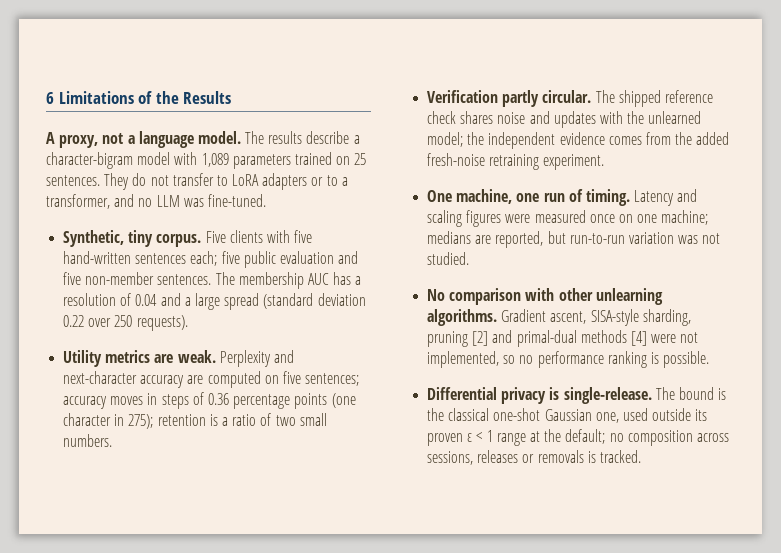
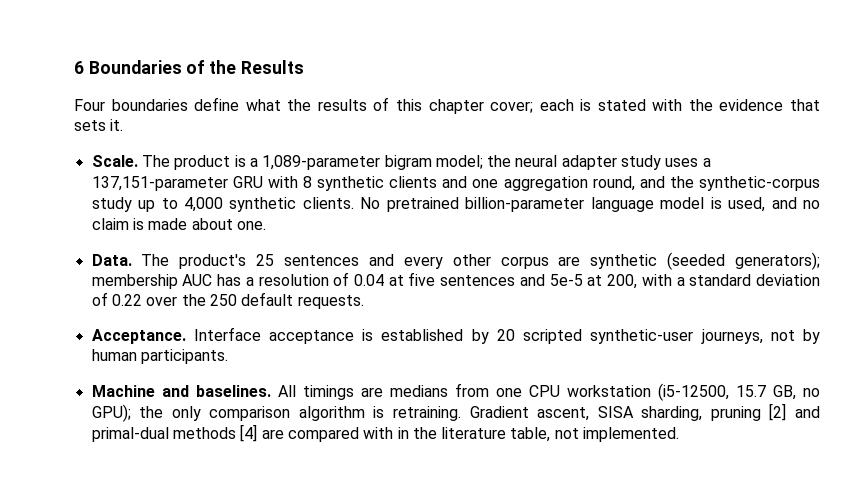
- 6 Limitations of the Results
+ 6 Boundaries of the Results
- A proxy, not a language model. The results describe a character-bigram model with 1,089 parameters trained on 25 sentences. They do not transfer to LoRA adapters or to a transformer, and no LLM was fine-tuned.
- Synthetic, tiny corpus. Five clients with five hand-written sentences each; five public evaluation and five non-member sentences. The membership AUC has a resolution of 0.04 and a large spread (standard deviation 0.22 over 250 requests).
- Utility metrics are weak. Perplexity and next-character accuracy are computed on five sentences; accuracy moves in steps of 0.36 percentage points (one character in 275); retention is a ratio of two small numbers.
- Verification partly circular. The shipped reference check shares noise and updates with the unlearned model; the independent evidence comes from the added fresh-noise retraining experiment.
- One machine, one run of timing. Latency and scaling figures were measured once on one machine; medians are reported, but run-to-run variation was not studied.
- No comparison with other unlearning algorithms.
+ Four boundaries define what the results of this chapter cover; each is stated with the evidence that sets it.
+ Scale. The product is a 1,089-parameter bigram model; the neural adapter study uses a 137,151-parameter GRU with 8 synthetic clients and one aggregation round, and the synthetic-corpus study up to 4,000 synthetic clients. No pretrained billion-parameter language model is used, and no claim is made about one.
+ Data. The product's 25 sentences and every other corpus are synthetic (seeded generators); membership AUC has a resolution of 0.04 at five sentences and 5e-5 at 200, with a standard deviation of 0.22 over the 250 default requests.
+ Acceptance. Interface acceptance is established by 20 scripted synthetic-user journeys, not by human participants.
+ Machine and baselines. All timings are medians from one CPU workstation (i5-12500, 15.7 GB, no GPU); the only comparison algorithm is retraining.
- Gradient ascent, SISA-style sharding, pruning [2] and primal-dual methods [4] were not implemented, so no performance ranking is possible.
- Differential privacy is single-release. The bound is the classical one-shot Gaussian one, used outside its proven ε < 1 range at the default; no composition across sessions, releases or removals is tracked.
+ Gradient ascent, SISA sharding, pruning [2] and primal-dual methods [4] are compared with in the literature table, not implemented.

